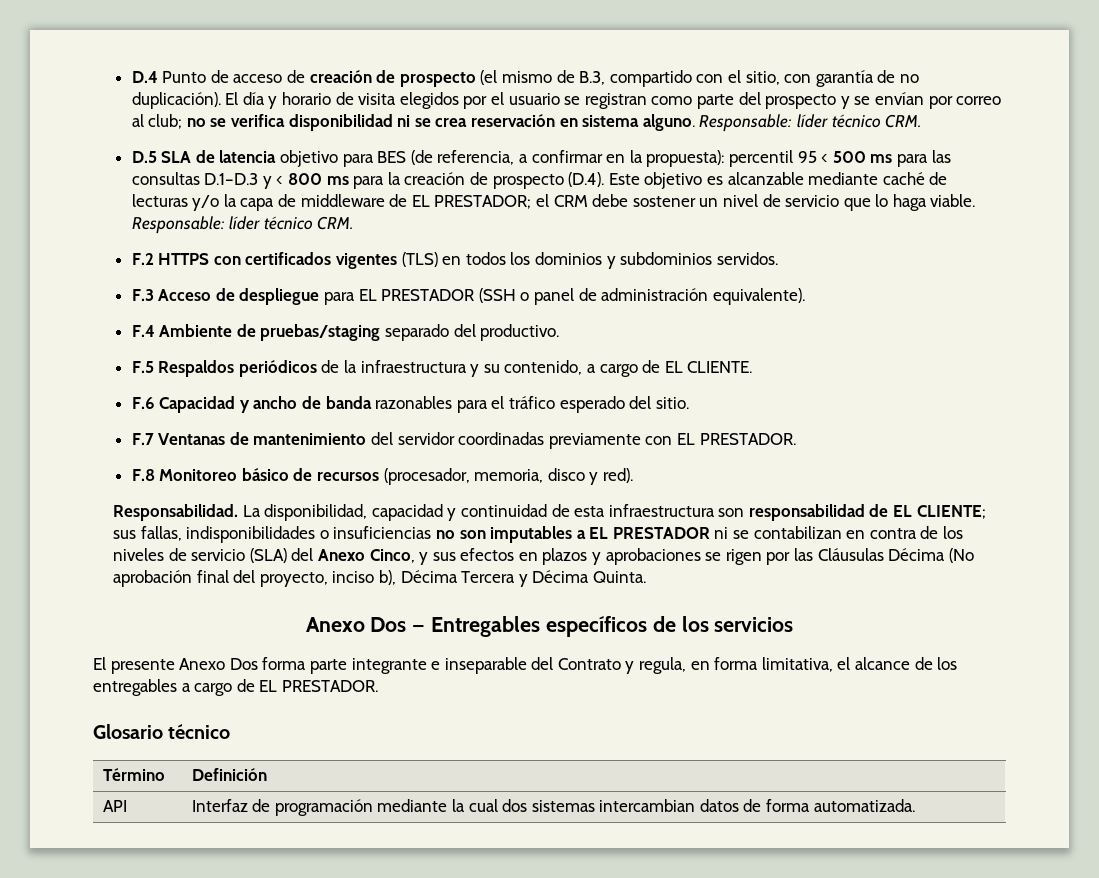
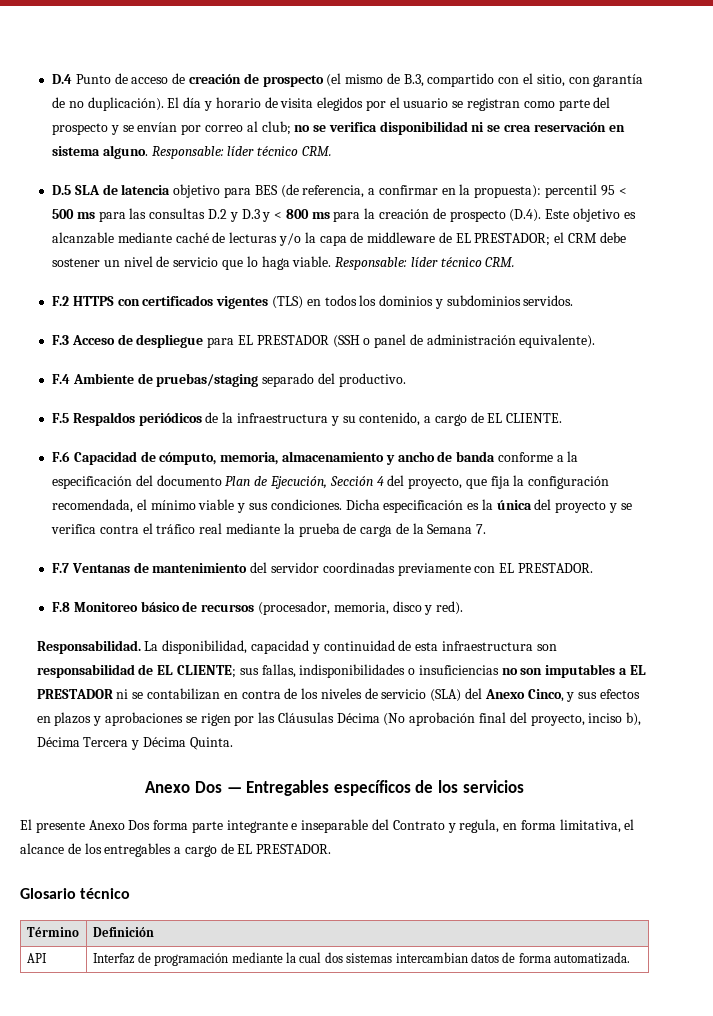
- D.5 SLA de latencia objetivo para BES (de referencia, a confirmar en la propuesta): percentil 95 < 500 ms para las consultas D.1–D.3 y < 800 ms para la creación de prospecto (D.4). Este objetivo es alcanzable mediante caché de lecturas y/o la capa de middleware de EL PRESTADOR; el CRM debe sostener un nivel de servicio que lo haga viable.
+ D.5 SLA de latencia objetivo para BES (de referencia, a confirmar en la propuesta): percentil 95 < 500 ms para las consultas D.2 y D.3 y < 800 ms para la creación de prospecto (D.4). Este objetivo es alcanzable mediante caché de lecturas y/o la capa de middleware de EL PRESTADOR; el CRM debe sostener un nivel de servicio que lo haga viable.
- F.6 Capacidad y ancho de banda razonables para el tráfico esperado del sitio.
+ F.6 Capacidad de cómputo, memoria, almacenamiento y ancho de banda conforme a la especificación del documento Plan de Ejecución, Sección 4 del proyecto, que fija la configuración recomendada, el mínimo viable y sus condiciones. Dicha especificación es la única del proyecto y se verifica contra el tráfico real mediante la prueba de carga de la Semana 7.

